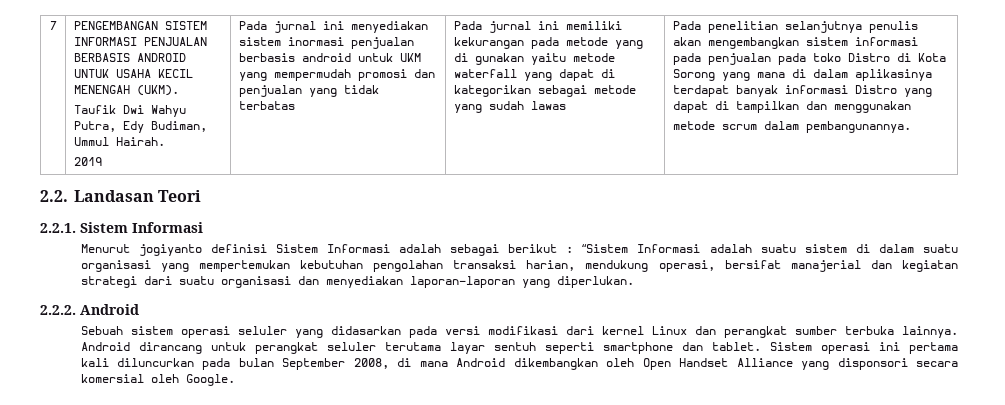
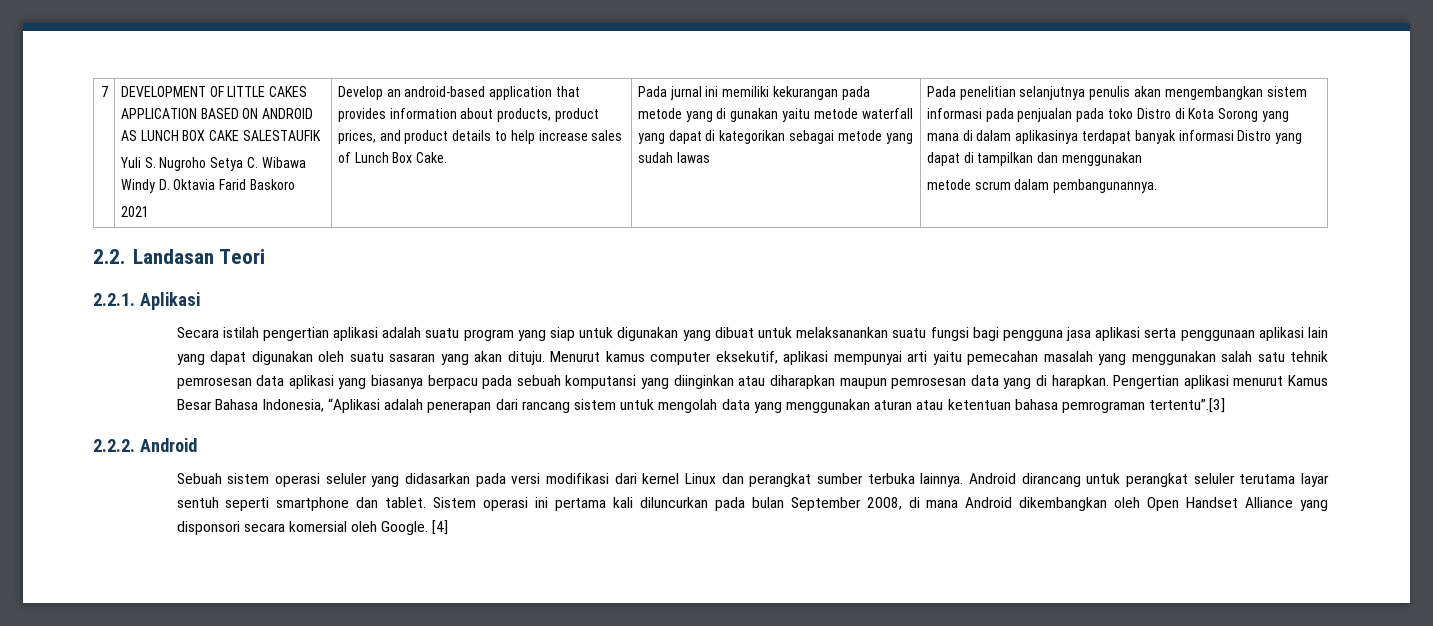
- PENGEMBANGAN SISTEM INFORMASI PENJUALAN BERBASIS ANDROID UNTUK USAHA KECIL MENENGAH (UKM).
- Taufik Dwi Wahyu Putra, Edy Budiman, Ummul Hairah.
- 2019 | Pada jurnal ini menyediakan sistem inormasi penjualan berbasis android untuk UKM yang mempermudah promosi dan penjualan yang tidak terbatas
+ DEVELOPMENT OF LITTLE CAKES APPLICATION BASED ON ANDROID AS LUNCH BOX CAKE SALESTAUFIK
+ Yuli S. Nugroho Setya C. Wibawa Windy D. Oktavia Farid Baskoro
+ 2021 | Develop an android-based application that provides information about products, product prices, and product details to help increase sales of Lunch Box Cake.
- 2.2.1. Sistem Informasi
- Menurut jogiyanto definisi Sistem Informasi adalah sebagai berikut : “Sistem Informasi adalah suatu sistem di dalam suatu organisasi yang mempertemukan kebutuhan pengolahan transaksi harian, mendukung operasi, bersifat manajerial dan kegiatan strategi dari suatu organisasi dan menyediakan laporan-laporan yang diperlukan.
+ 2.2.1. Aplikasi
+ Secara istilah pengertian aplikasi adalah suatu program yang siap untuk digunakan yang dibuat untuk melaksanankan suatu fungsi bagi pengguna jasa aplikasi serta penggunaan aplikasi lain yang dapat digunakan oleh suatu sasaran yang akan dituju. Menurut kamus computer eksekutif, aplikasi mempunyai arti yaitu pemecahan masalah yang menggunakan salah satu tehnik pemrosesan data aplikasi yang biasanya berpacu pada sebuah komputansi yang diinginkan atau diharapkan maupun pemrosesan data yang di harapkan. Pengertian aplikasi menurut Kamus Besar Bahasa Indonesia, “Aplikasi adalah penerapan dari rancang sistem untuk mengolah data yang menggunakan aturan atau ketentuan bahasa pemrograman tertentu”.[3]
+ [4]

